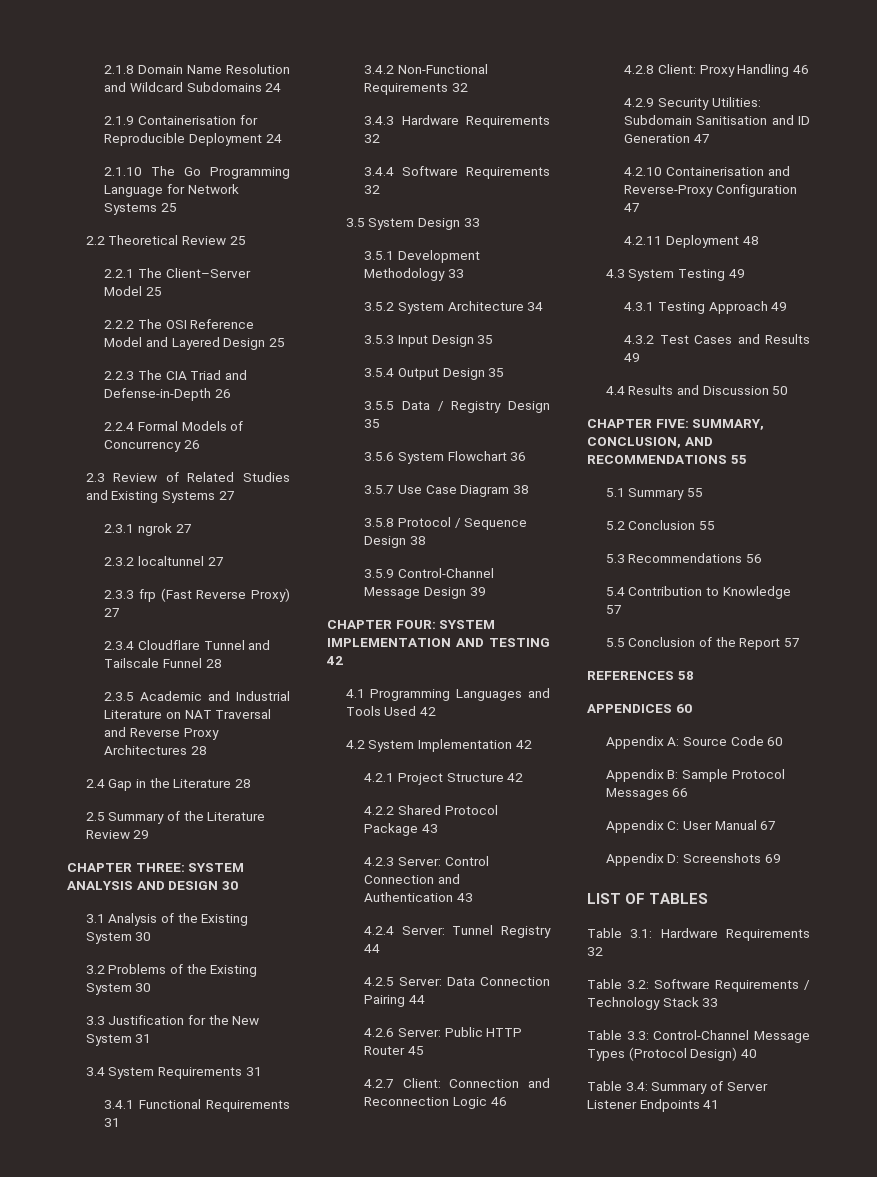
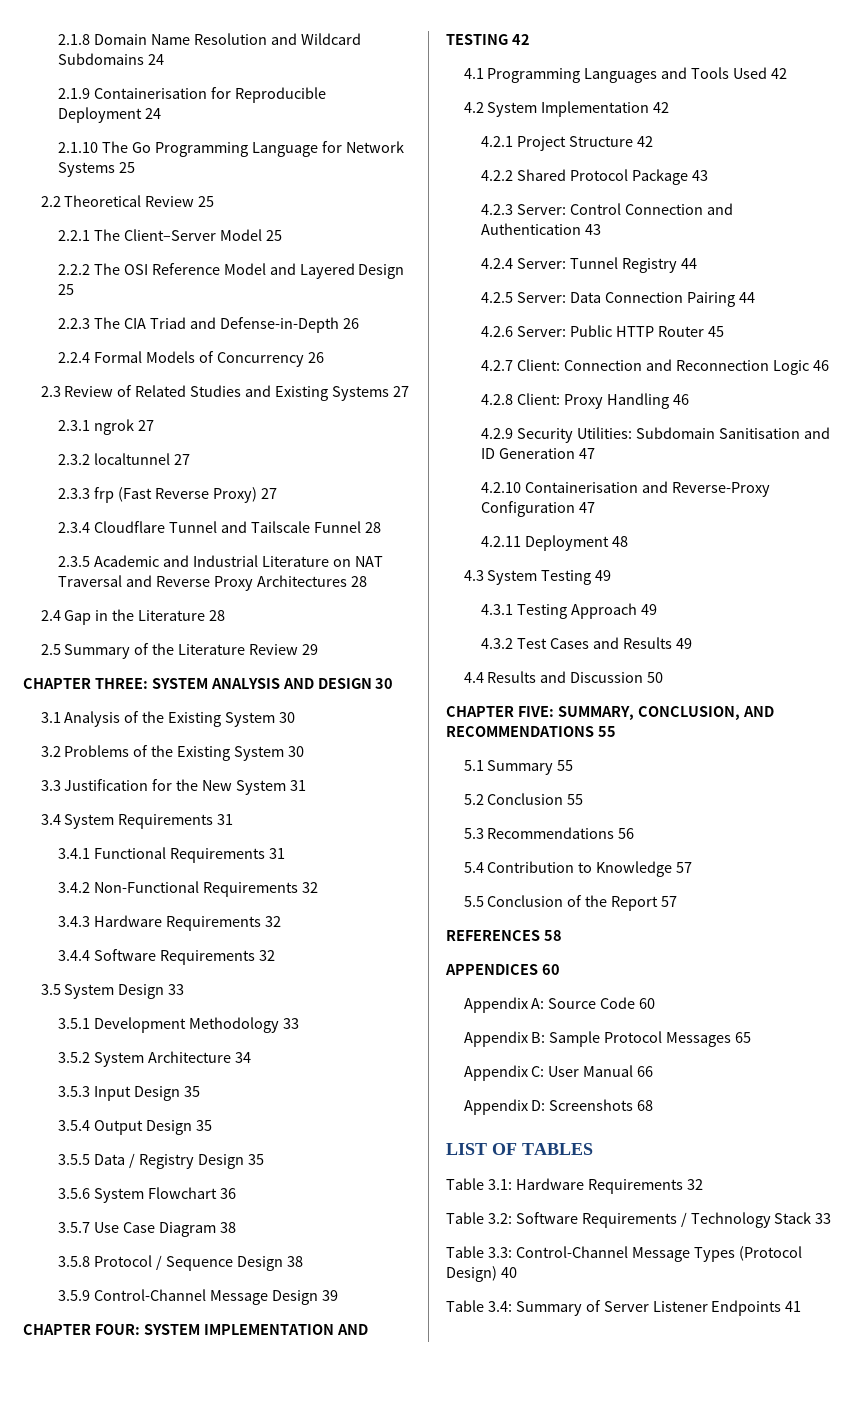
- Appendix B: Sample Protocol Messages 66
+ Appendix B: Sample Protocol Messages 65
- Appendix C: User Manual 67
+ Appendix C: User Manual 66
- Appendix D: Screenshots 69
+ Appendix D: Screenshots 68

